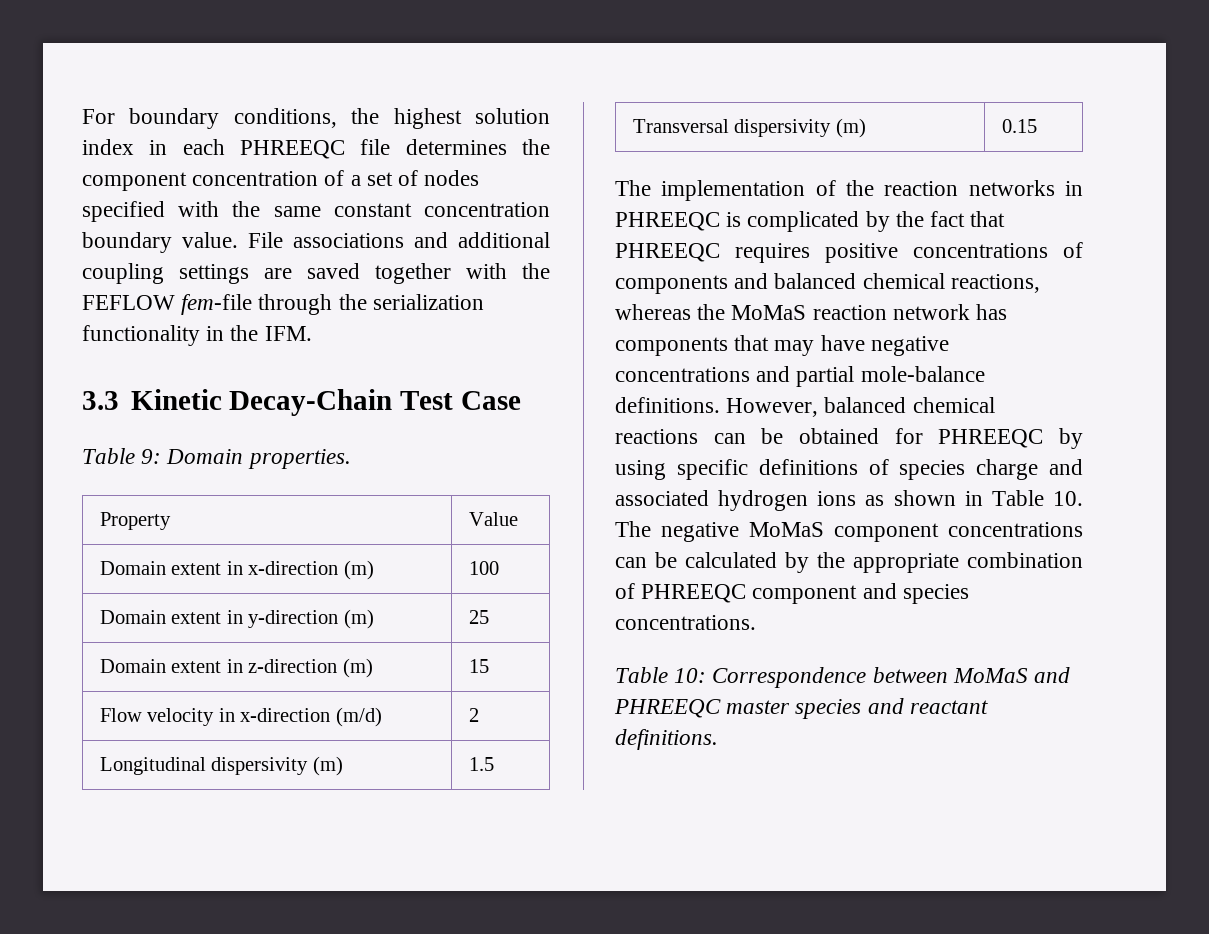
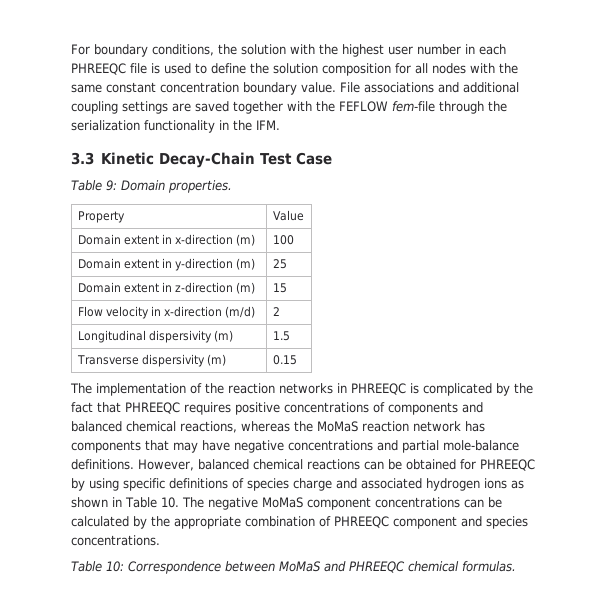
- For boundary conditions, the highest solution index in each PHREEQC file determines the component concentration of a set of nodes specified with the same constant concentration boundary value.
+ For boundary conditions, the solution with the highest user number in each PHREEQC file is used to define the solution composition for all nodes with the same constant concentration boundary value.
- Transversal dispersivity (m) | 0.15
+ Transverse dispersivity (m) | 0.15
- Table 10: Correspondence between MoMaS and PHREEQC master species and reactant definitions.
+ Table 10: Correspondence between MoMaS and PHREEQC chemical formulas.

